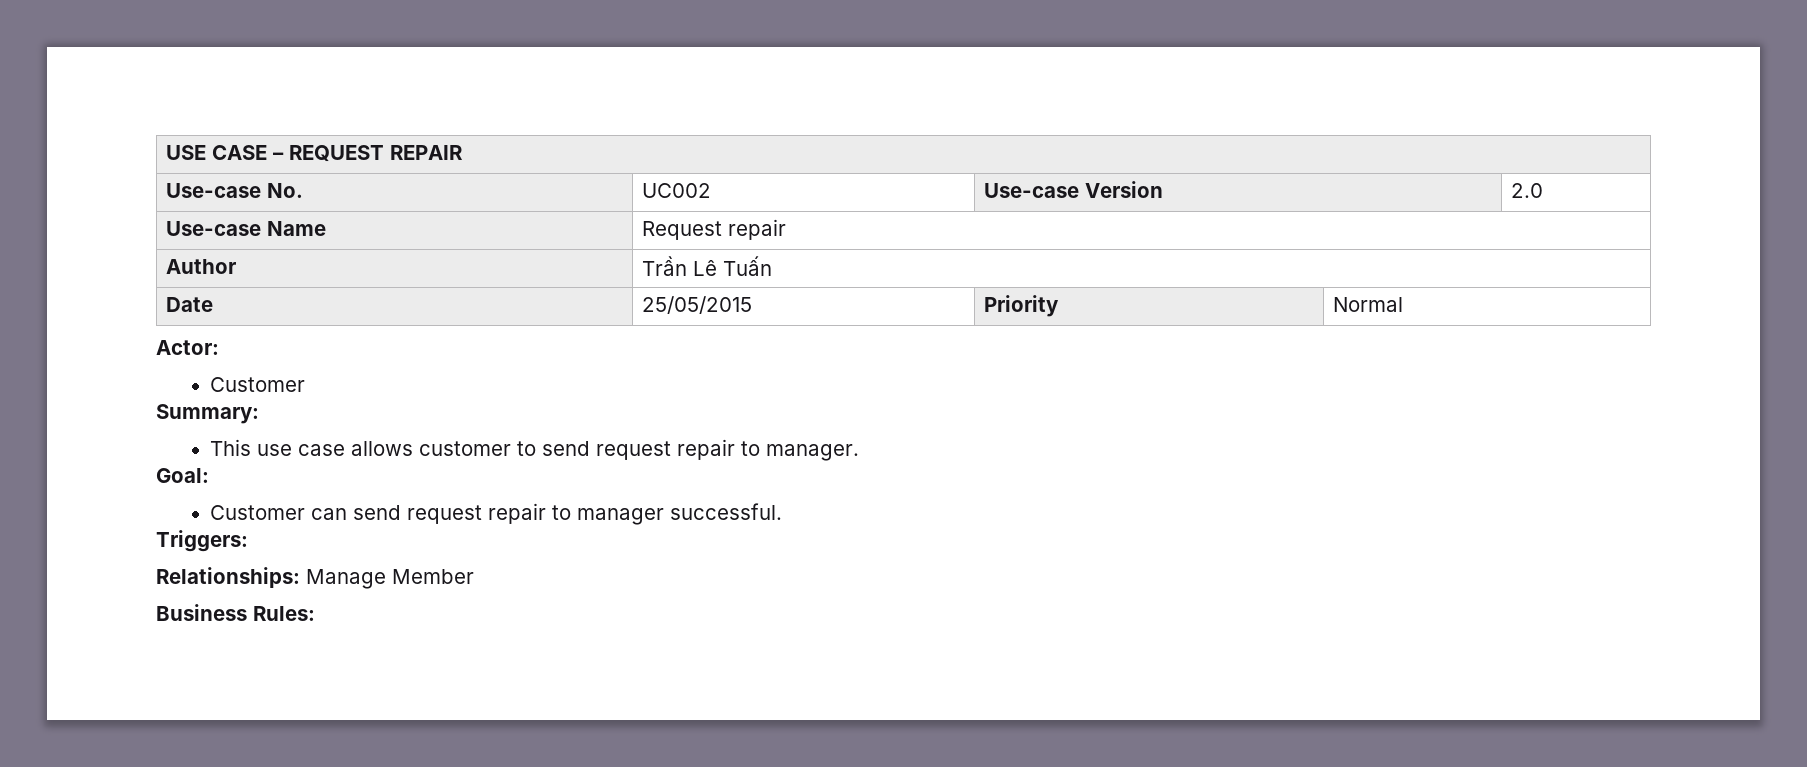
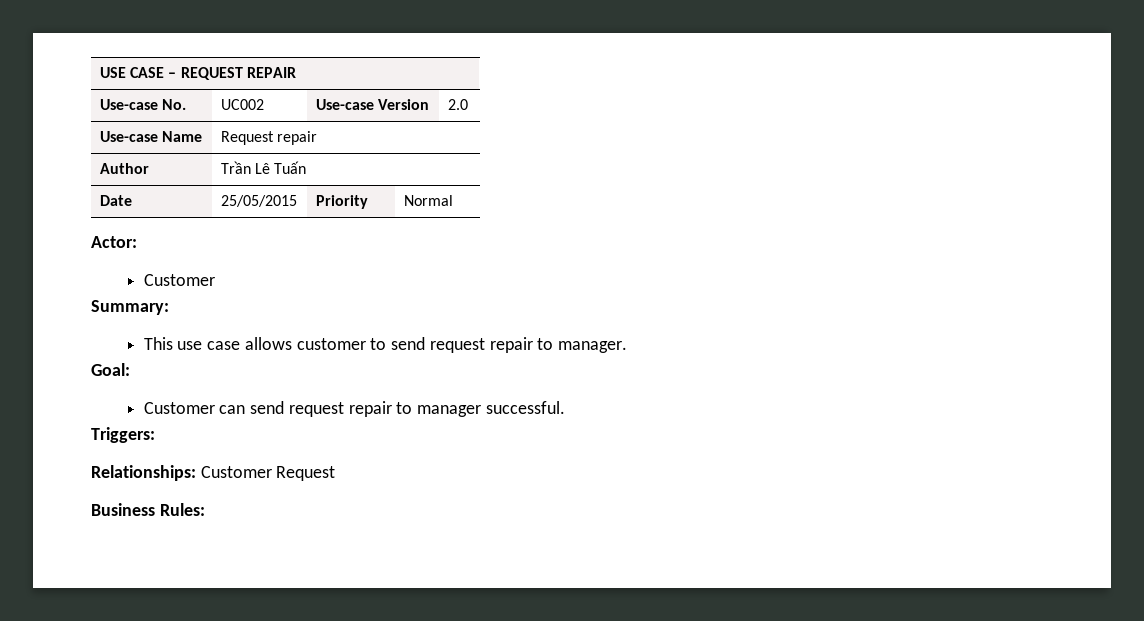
- Relationships: Manage Member
+ Relationships: Customer Request

